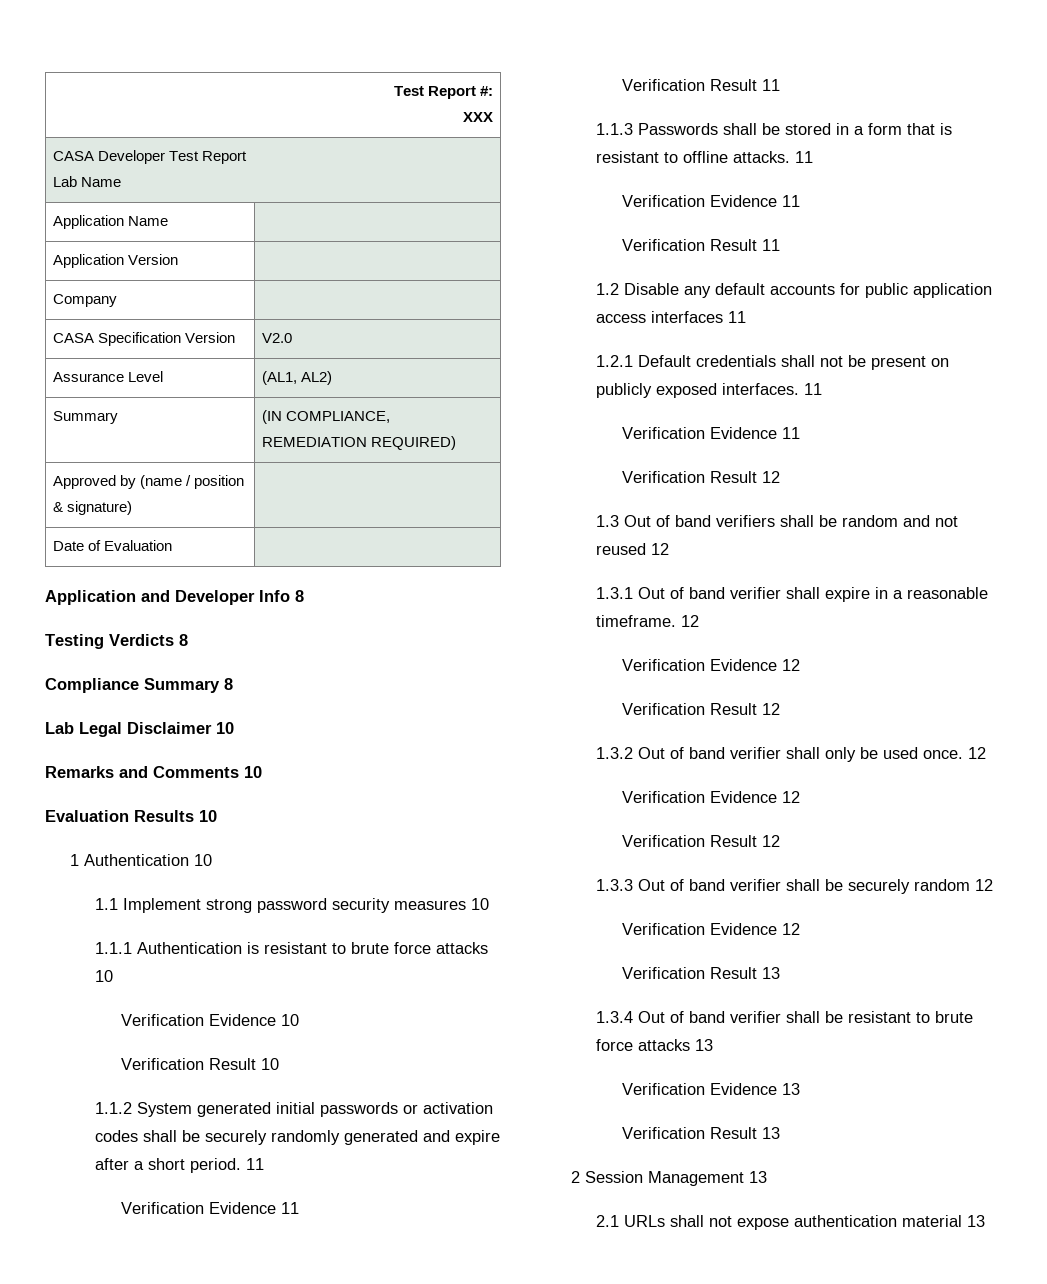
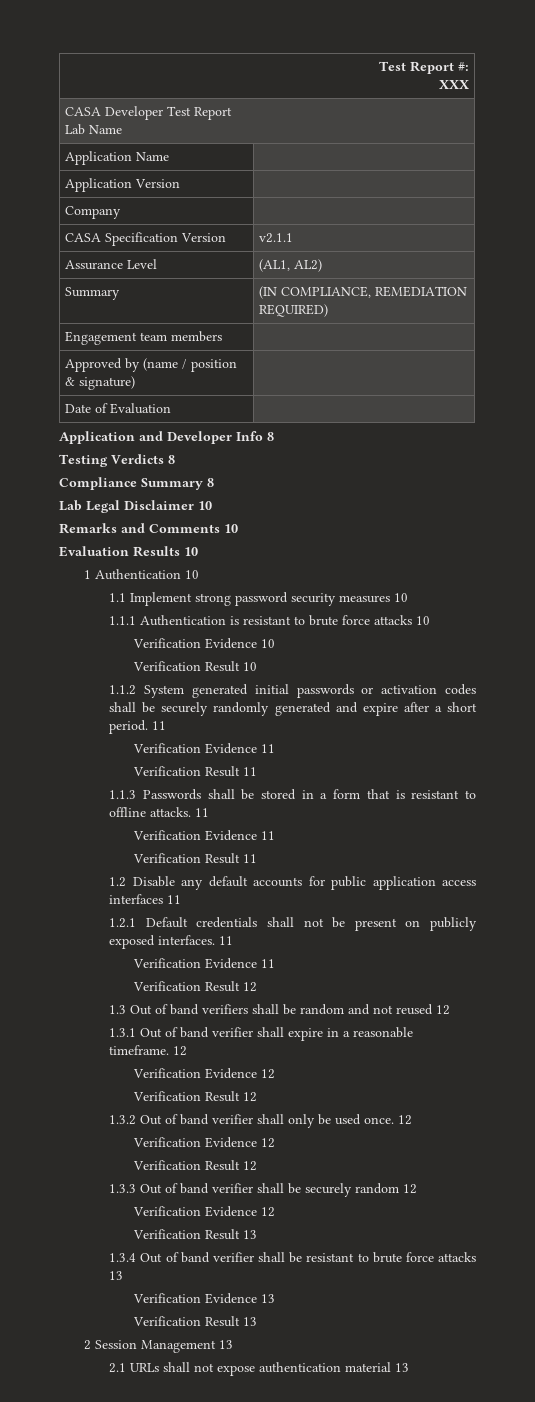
- CASA Specification Version | V2.0
+ CASA Specification Version | v2.1.1
+ Engagement team members |

